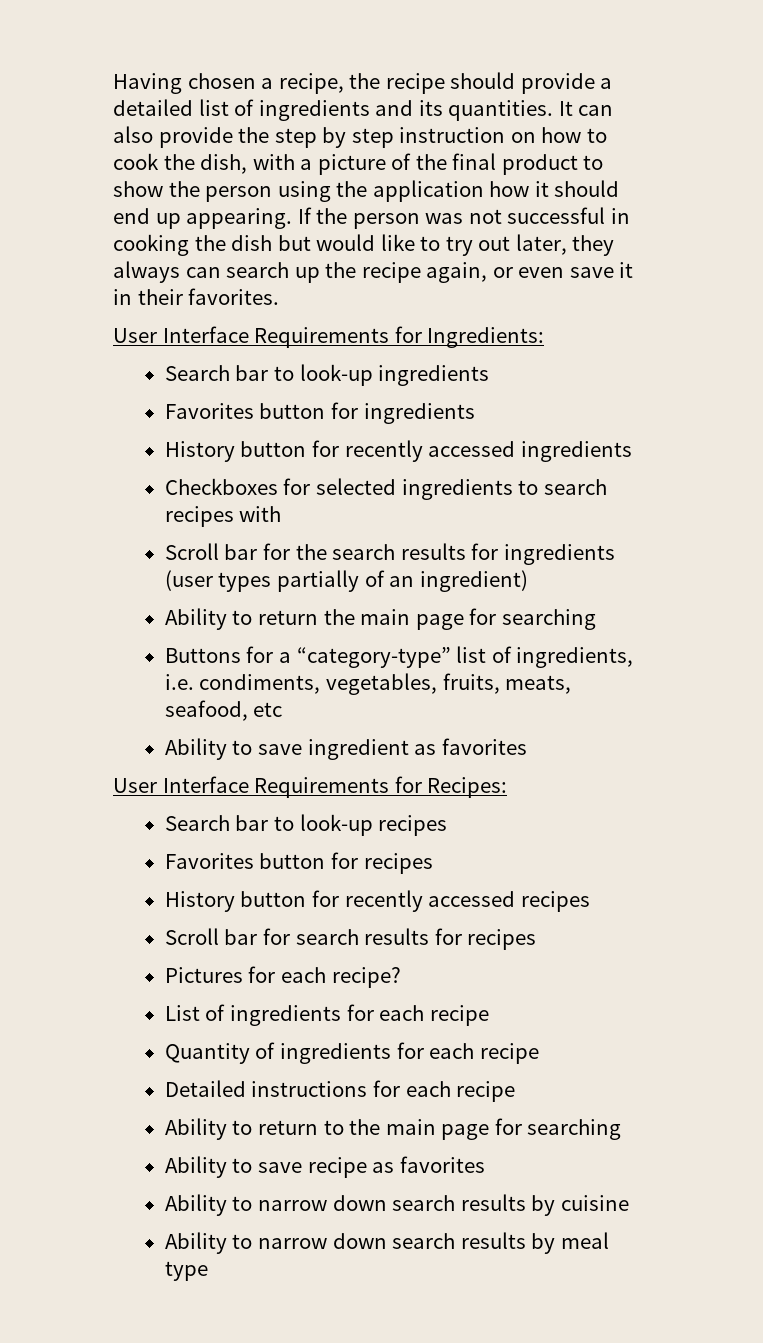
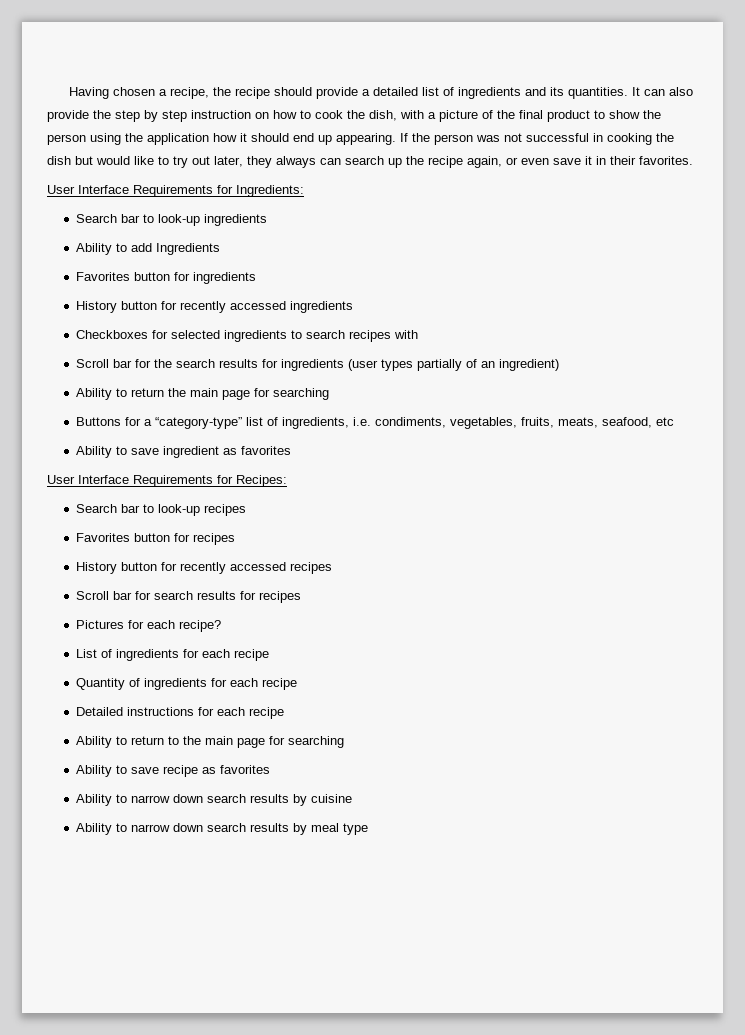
+ Ability to add Ingredients

